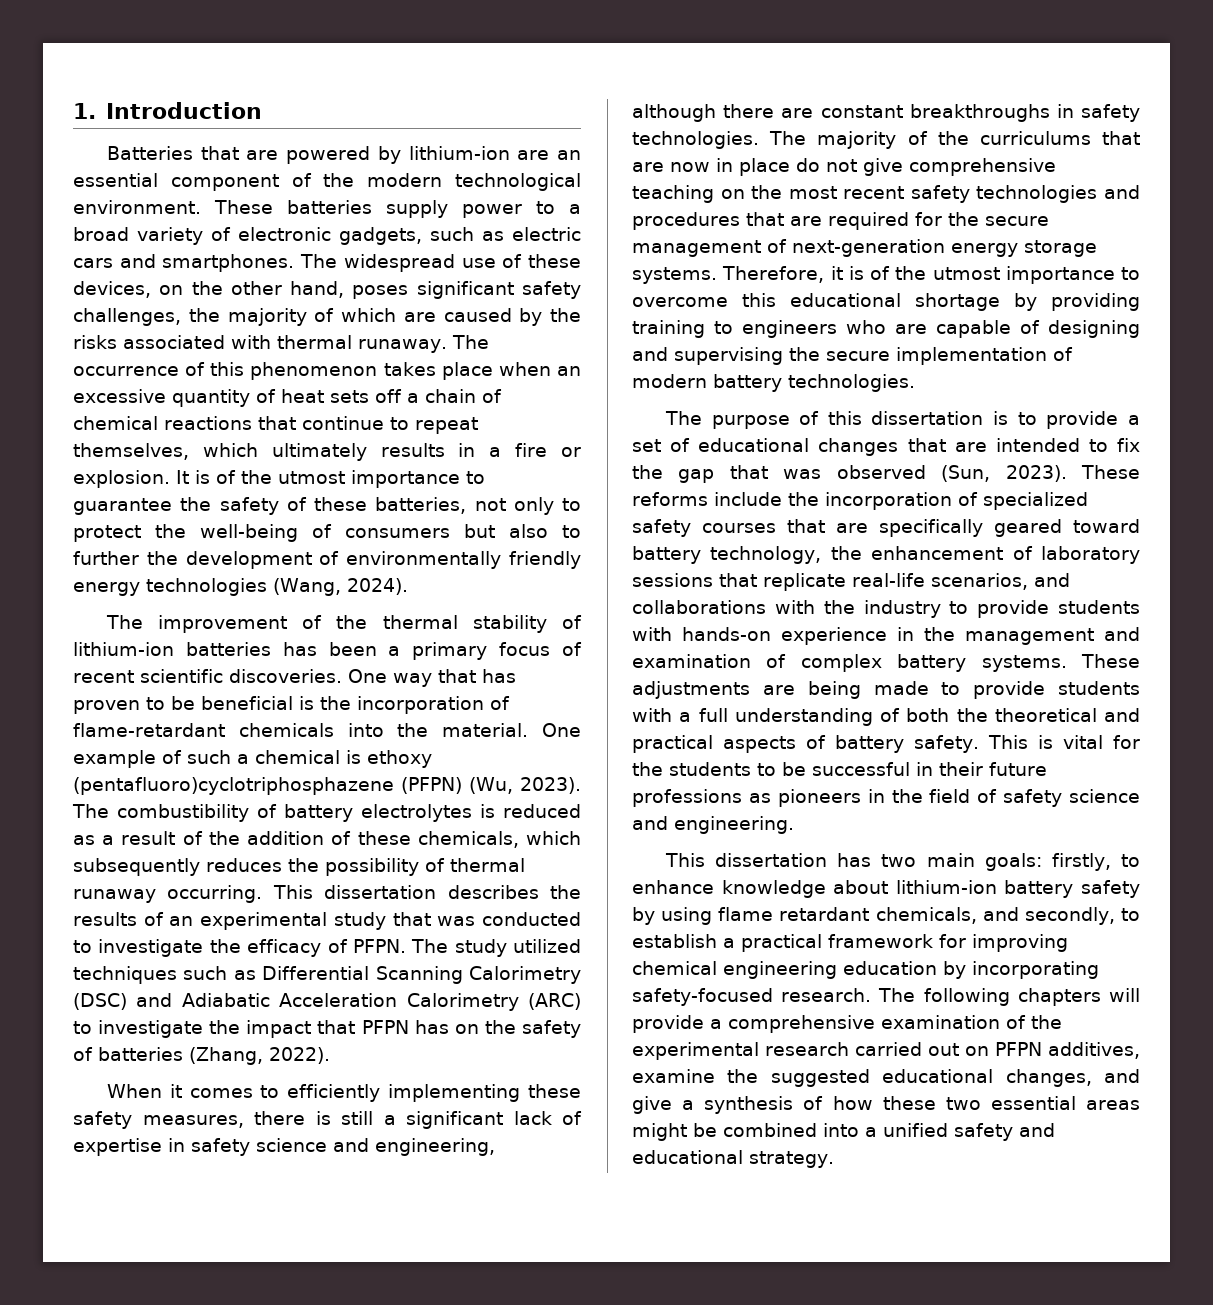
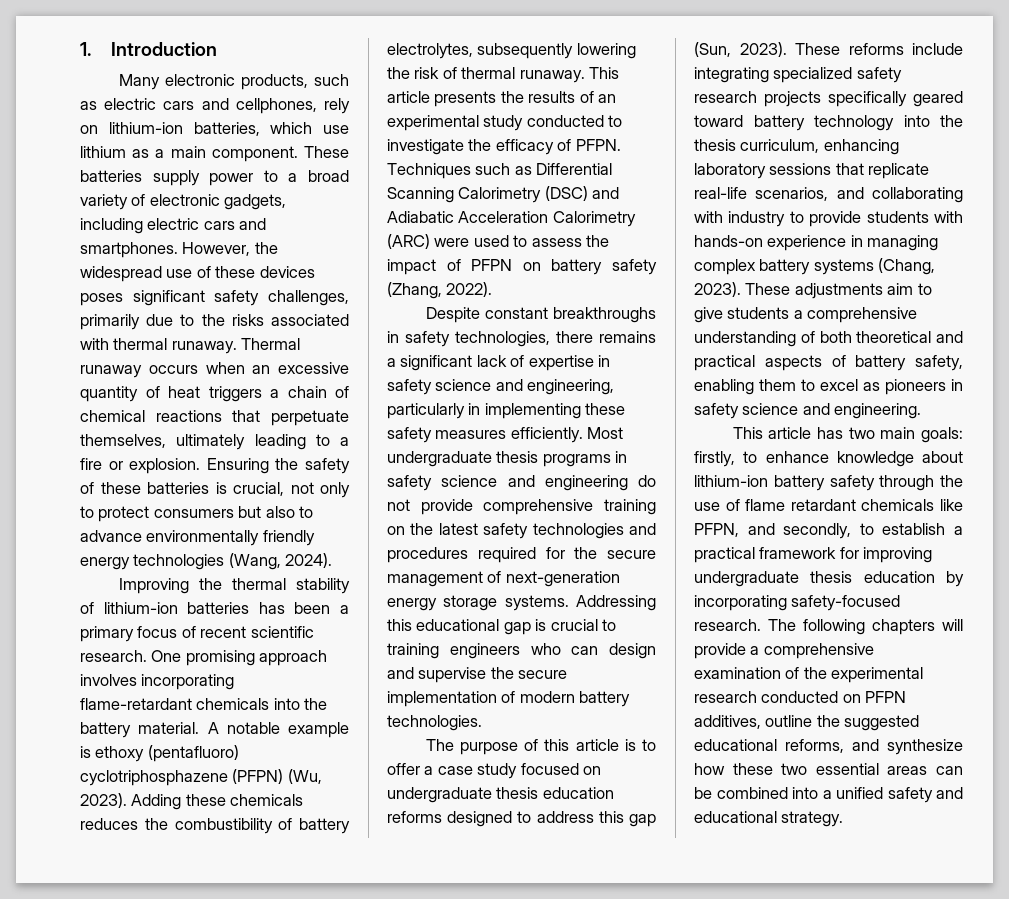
- Batteries that are powered by lithium-ion are an essential component of the modern technological environment.
+ Many electronic products, such as electric cars and cellphones, rely on lithium-ion batteries, which use lithium as a main component.
- These batteries supply power to a broad variety of electronic gadgets, such as electric cars and smartphones.
+ These batteries supply power to a broad variety of electronic gadgets, including electric cars and smartphones.
- The widespread use of these devices, on the other hand, poses significant safety challenges, the majority of which are caused by the risks associated with thermal runaway.
+ However, the widespread use of these devices poses significant safety challenges, primarily due to the risks associated with thermal runaway.
- The occurrence of this phenomenon takes place when an excessive quantity of heat sets off a chain of chemical reactions that continue to repeat themselves, which ultimately results in a fire or explosion. It is of the utmost importance to guarantee the safety of these batteries, not only to protect the well-being of consumers but also to further the development of environmentally friendly energy technologies (Wang, 2024).
+ Thermal runaway occurs when an excessive quantity of heat triggers a chain of chemical reactions that perpetuate themselves, ultimately leading to a fire or explosion. Ensuring the safety of these batteries is crucial, not only to protect consumers but also to advance environmentally friendly energy technologies (Wang, 2024).
- The improvement of the thermal stability of lithium-ion batteries has been a primary focus of recent scientific discoveries. One way that has proven to be beneficial is the incorporation of flame-retardant chemicals into the material. One example of such a chemical is ethoxy (pentafluoro)cyclotriphosphazene (PFPN) (Wu, 2023). The combustibility of battery electrolytes is reduced as a result of the addition of these chemicals, which subsequently reduces the possibility of thermal runaway occurring. This dissertation describes the results of an experimental study that was conducted to investigate the efficacy of PFPN.
+ Improving the thermal stability of lithium-ion batteries has been a primary focus of recent scientific research. One promising approach involves incorporating flame-retardant chemicals into the battery material. A notable example is ethoxy (pentafluoro) cyclotriphosphazene (PFPN) (Wu, 2023). Adding these chemicals reduces the combustibility of battery electrolytes, subsequently lowering the risk of thermal runaway. This article presents the results of an experimental study conducted to investigate the efficacy of PFPN.
- The study utilized techniques such as Differential Scanning Calorimetry (DSC) and Adiabatic Acceleration Calorimetry (ARC) to investigate the impact that PFPN has on the safety of batteries (Zhang, 2022).
- When it comes to efficiently implementing these safety measures, there is still a significant lack of expertise in safety science and engineering, although there are constant breakthroughs in safety technologies. The majority of the curriculums that are now in place do not give comprehensive teaching on the most recent safety technologies and procedures that are required for the secure management of next-generation energy storage systems.
+ Techniques such as Differential Scanning Calorimetry (DSC) and Adiabatic Acceleration Calorimetry (ARC) were used to assess the impact of PFPN on battery safety (Zhang, 2022).
+ Despite constant breakthroughs in safety technologies, there remains a significant lack of expertise in safety science and engineering, particularly in implementing these safety measures efficiently. Most undergraduate thesis programs in safety science and engineering do not provide comprehensive training on the latest safety technologies and procedures required for the secure management of next-generation energy storage systems.
- Therefore, it is of the utmost importance to overcome this educational shortage by providing training to engineers who are capable of designing and supervising the secure implementation of modern battery technologies.
+ Addressing this educational gap is crucial to training engineers who can design and supervise the secure implementation of modern battery technologies.
- The purpose of this dissertation is to provide a set of educational changes that are intended to fix the gap that was observed (Sun, 2023).
+ The purpose of this article is to offer a case study focused on undergraduate thesis education reforms designed to address this gap (Sun, 2023).
- These reforms include the incorporation of specialized safety courses that are specifically geared toward battery technology, the enhancement of laboratory sessions that replicate real-life scenarios, and collaborations with the industry to provide students with hands-on experience in the management and examination of complex battery systems. These adjustments are being made to provide students with a full understanding of both the theoretical and practical aspects of battery safety. This is vital for the students to be successful in their future professions as pioneers in the field of safety science and engineering.
+ These reforms include integrating specialized safety research projects specifically geared toward battery technology into the thesis curriculum, enhancing laboratory sessions that replicate real-life scenarios, and collaborating with industry to provide students with hands-on experience in managing complex battery systems (Chang, 2023). These adjustments aim to give students a comprehensive understanding of both theoretical and practical aspects of battery safety, enabling them to excel as pioneers in safety science and engineering.
- This dissertation has two main goals: firstly, to enhance knowledge about lithium-ion battery safety by using flame retardant chemicals, and secondly, to establish a practical framework for improving chemical engineering education by incorporating safety-focused research.
+ This article has two main goals: firstly, to enhance knowledge about lithium-ion battery safety through the use of flame retardant chemicals like PFPN, and secondly, to establish a practical framework for improving undergraduate thesis education by incorporating safety-focused research.
- The following chapters will provide a comprehensive examination of the experimental research carried out on PFPN additives, examine the suggested educational changes, and give a synthesis of how these two essential areas might be combined into a unified safety and educational strategy.
+ The following chapters will provide a comprehensive examination of the experimental research conducted on PFPN additives, outline the suggested educational reforms, and synthesize how these two essential areas can be combined into a unified safety and educational strategy.

